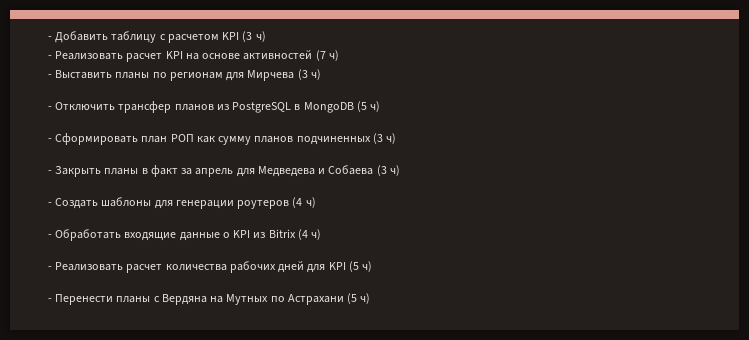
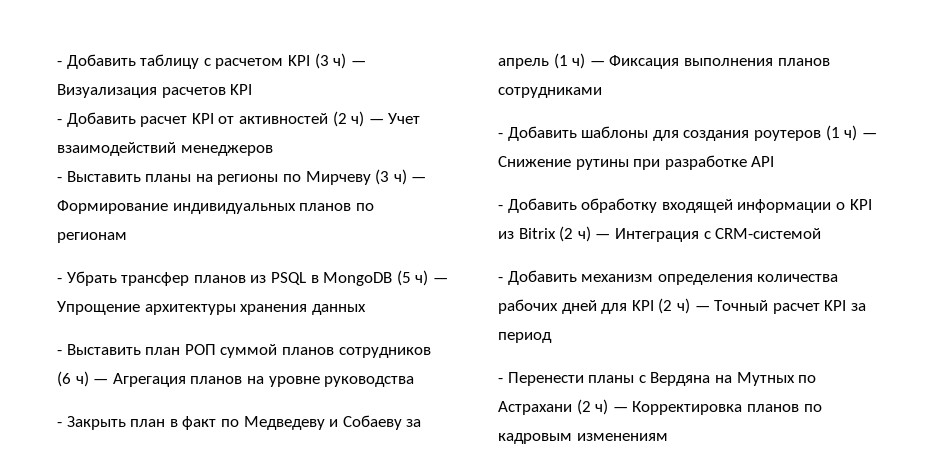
- - Добавить таблицу с расчетом KPI (3 ч)
- - Реализовать расчет KPI на основе активностей (7 ч)
- - Выставить планы по регионам для Мирчева (3 ч)
- - Отключить трансфер планов из PostgreSQL в MongoDB (5 ч)
- - Сформировать план РОП как сумму планов подчиненных (3 ч)
+ - Добавить таблицу с расчетом KPI (3 ч) — Визуализация расчетов KPI
+ - Добавить расчет KPI от активностей (2 ч) — Учет взаимодействий менеджеров
+ - Выставить планы на регионы по Мирчеву (3 ч) — Формирование индивидуальных планов по регионам
+ - Убрать трансфер планов из PSQL в MongoDB (5 ч) — Упрощение архитектуры хранения данных
+ - Выставить план РОП суммой планов сотрудников (6 ч) — Агрегация планов на уровне руководства
- - Закрыть планы в факт за апрель для Медведева и Собаева (3 ч)
- - Создать шаблоны для генерации роутеров (4 ч)
- - Обработать входящие данные о KPI из Bitrix (4 ч)
- - Реализовать расчет количества рабочих дней для KPI (5 ч)
+ - Закрыть план в факт по Медведеву и Собаеву за апрель (1 ч) — Фиксация выполнения планов сотрудниками
+ - Добавить шаблоны для создания роутеров (1 ч) — Снижение рутины при разработке API
+ - Добавить обработку входящей информации о KPI из Bitrix (2 ч) — Интеграция с CRM-системой
+ - Добавить механизм определения количества рабочих дней для KPI (2 ч) — Точный расчет KPI за период
- - Перенести планы с Вердяна на Мутных по Астрахани (5 ч)
+ - Перенести планы с Вердяна на Мутных по Астрахани (2 ч) — Корректировка планов по кадровым изменениям

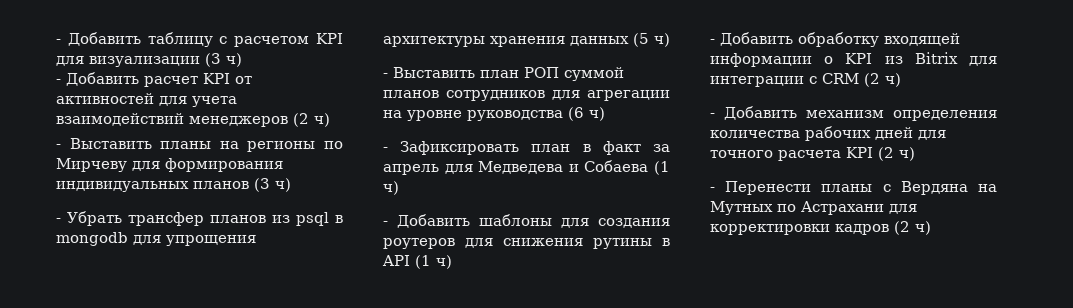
- - Добавить таблицу с расчетом KPI (3 ч) — Визуализация расчетов KPI
+ - Добавить таблицу с расчетом KPI для визуализации (3 ч)
- - Добавить расчет KPI от активностей (2 ч) — Учет взаимодействий менеджеров
+ - Добавить расчет KPI от активностей для учета взаимодействий менеджеров (2 ч)
- - Выставить планы на регионы по Мирчеву (3 ч) — Формирование индивидуальных планов по регионам
+ - Выставить планы на регионы по Мирчеву для формирования индивидуальных планов (3 ч)
- - Убрать трансфер планов из PSQL в MongoDB (5 ч) — Упрощение архитектуры хранения данных
+ - Убрать трансфер планов из psql в mongodb для упрощения архитектуры хранения данных (5 ч)
- - Выставить план РОП суммой планов сотрудников (6 ч) — Агрегация планов на уровне руководства
- - Закрыть план в факт по Медведеву и Собаеву за апрель (1 ч) — Фиксация выполнения планов сотрудниками
+ - Выставить план РОП суммой планов сотрудников для агрегации на уровне руководства (6 ч)
+ - Зафиксировать план в факт за апрель для Медведева и Собаева (1 ч)
- - Добавить шаблоны для создания роутеров (1 ч) — Снижение рутины при разработке API
+ - Добавить шаблоны для создания роутеров для снижения рутины в API (1 ч)
- - Добавить обработку входящей информации о KPI из Bitrix (2 ч) — Интеграция с CRM-системой
+ - Добавить обработку входящей информации о KPI из Bitrix для интеграции с CRM (2 ч)
- - Добавить механизм определения количества рабочих дней для KPI (2 ч) — Точный расчет KPI за период
+ - Добавить механизм определения количества рабочих дней для точного расчета KPI (2 ч)
- - Перенести планы с Вердяна на Мутных по Астрахани (2 ч) — Корректировка планов по кадровым изменениям
+ - Перенести планы с Вердяна на Мутных по Астрахани для корректировки кадров (2 ч)

